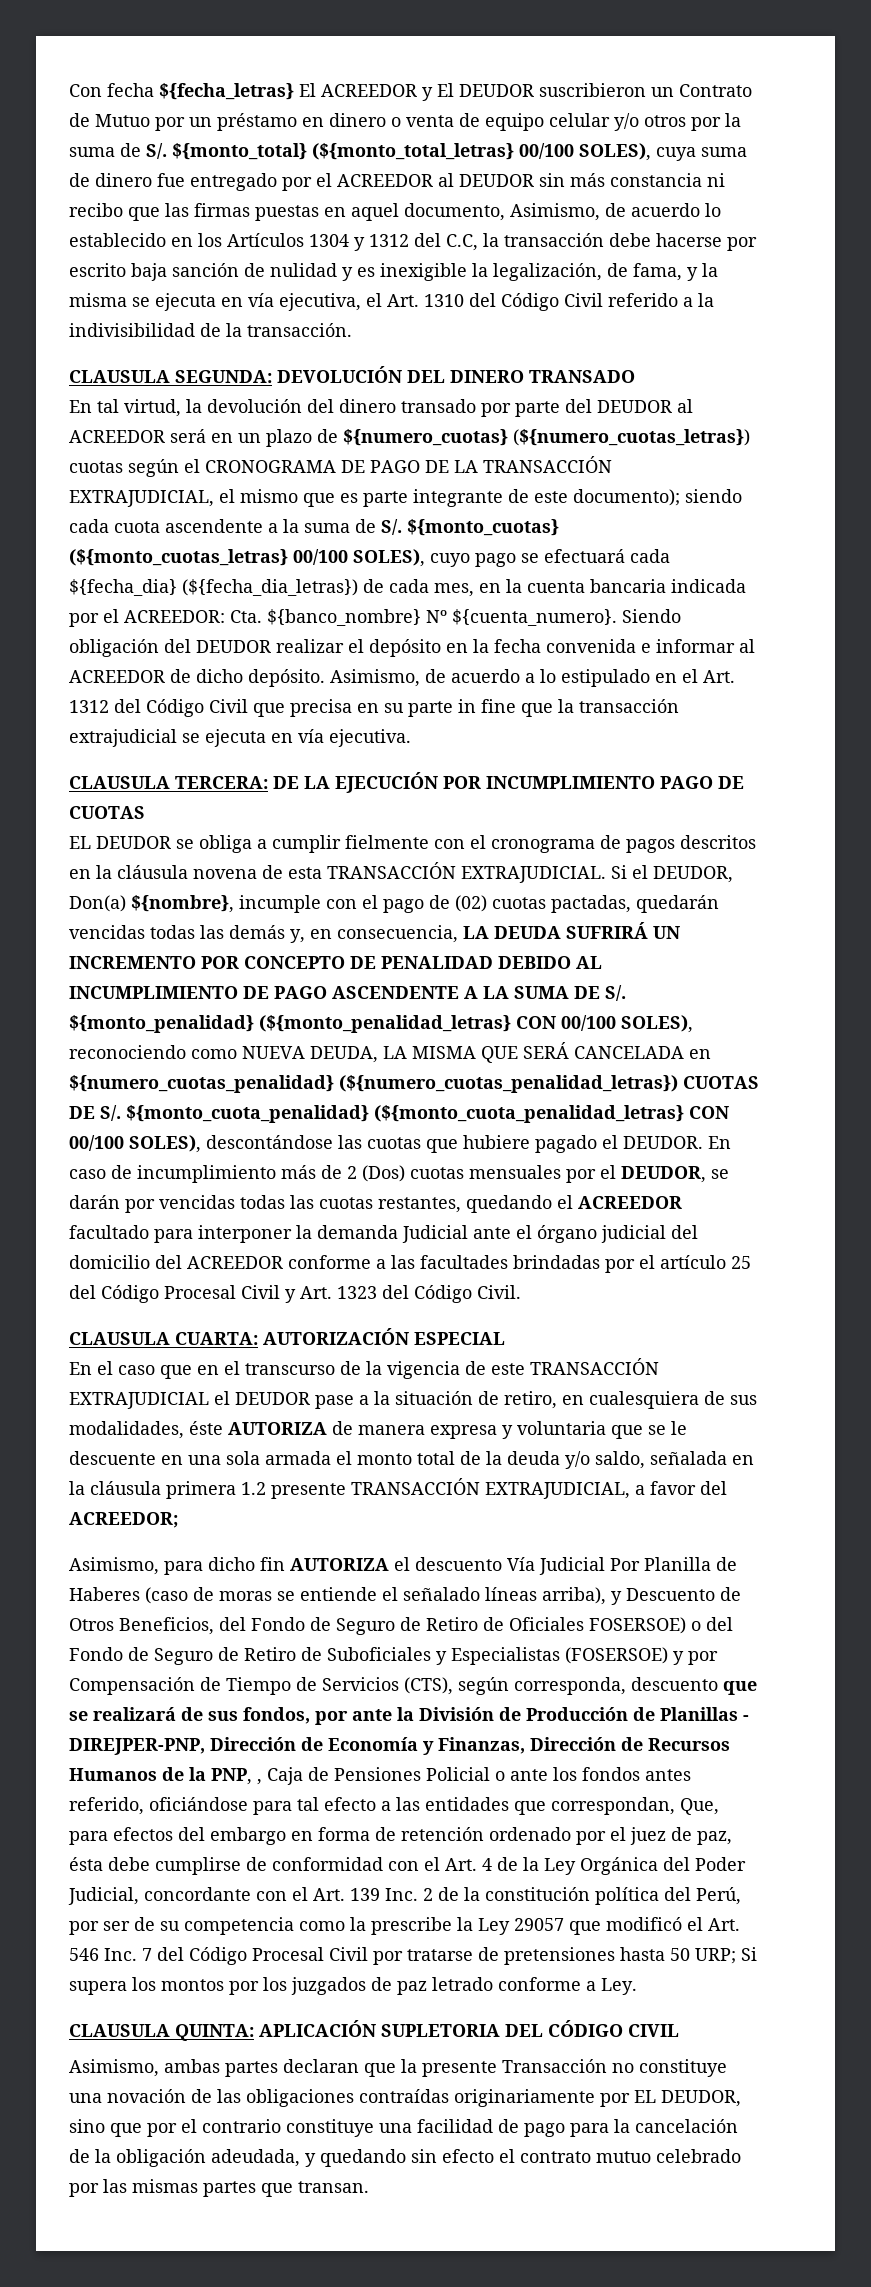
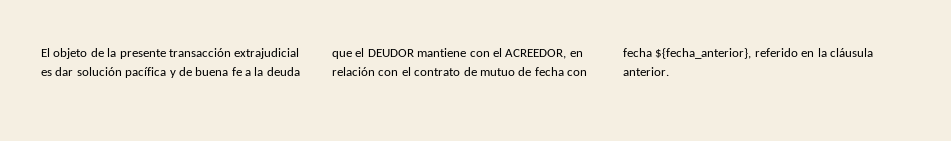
- Con fecha ${fecha_letras} El ACREEDOR y El DEUDOR suscribieron un Contrato de Mutuo por un préstamo en dinero o venta de equipo celular y/o otros por la suma de S/. ${monto_total} (${monto_total_letras} 00/100 SOLES), cuya suma de dinero fue entregado por el ACREEDOR al DEUDOR sin más constancia ni recibo que las firmas puestas en aquel documento, Asimismo, de acuerdo lo establecido en los Artículos 1304 y 1312 del C.C, la transacción debe hacerse por escrito baja sanción de nulidad y es inexigible la legalización, de fama, y la misma se ejecuta en vía ejecutiva, el Art. 1310 del Código Civil referido a la indivisibilidad de la transacción.
- CLAUSULA SEGUNDA: DEVOLUCIÓN DEL DINERO TRANSADO
- En tal virtud, la devolución del dinero transado por parte del DEUDOR al ACREEDOR será en un plazo de ${numero_cuotas} (${numero_cuotas_letras}) cuotas según el CRONOGRAMA DE PAGO DE LA TRANSACCIÓN EXTRAJUDICIAL, el mismo que es parte integrante de este documento); siendo cada cuota ascendente a la suma de S/. ${monto_cuotas} (${monto_cuotas_letras} 00/100 SOLES), cuyo pago se efectuará cada ${fecha_dia} (${fecha_dia_letras}) de cada mes, en la cuenta bancaria indicada por el ACREEDOR: Cta. ${banco_nombre} Nº ${cuenta_numero}. Siendo obligación del DEUDOR realizar el depósito en la fecha convenida e informar al ACREEDOR de dicho depósito. Asimismo, de acuerdo a lo estipulado en el Art. 1312 del Código Civil que precisa en su parte in fine que la transacción extrajudicial se ejecuta en vía ejecutiva.
- CLAUSULA TERCERA: DE LA EJECUCIÓN POR INCUMPLIMIENTO PAGO DE CUOTAS
- EL DEUDOR se obliga a cumplir fielmente con el cronograma de pagos descritos en la cláusula novena de esta TRANSACCIÓN EXTRAJUDICIAL. Si el DEUDOR, Don(a) ${nombre}, incumple con el pago de (02) cuotas pactadas, quedarán vencidas todas las demás y, en consecuencia, LA DEUDA SUFRIRÁ UN INCREMENTO POR CONCEPTO DE PENALIDAD DEBIDO AL INCUMPLIMIENTO DE PAGO ASCENDENTE A LA SUMA DE S/. ${monto_penalidad} (${monto_penalidad_letras} CON 00/100 SOLES), reconociendo como NUEVA DEUDA, LA MISMA QUE SERÁ CANCELADA en ${numero_cuotas_penalidad} (${numero_cuotas_penalidad_letras}) CUOTAS DE S/. ${monto_cuota_penalidad} (${monto_cuota_penalidad_letras} CON 00/100 SOLES), descontándose las cuotas que hubiere pagado el DEUDOR. En caso de incumplimiento más de 2 (Dos) cuotas mensuales por el DEUDOR, se darán por vencidas todas las cuotas restantes, quedando el ACREEDOR facultado para interponer la demanda Judicial ante el órgano judicial del domicilio del ACREEDOR conforme a las facultades brindadas por el artículo 25 del Código Procesal Civil y Art. 1323 del Código Civil.
- CLAUSULA CUARTA: AUTORIZACIÓN ESPECIAL
- En el caso que en el transcurso de la vigencia de este TRANSACCIÓN EXTRAJUDICIAL el DEUDOR pase a la situación de retiro, en cualesquiera de sus modalidades, éste AUTORIZA de manera expresa y voluntaria que se le descuente en una sola armada el monto total de la deuda y/o saldo, señalada en la cláusula primera 1.2 presente TRANSACCIÓN EXTRAJUDICIAL, a favor del ACREEDOR;
- Asimismo, para dicho fin AUTORIZA el descuento Vía Judicial Por Planilla de Haberes (caso de moras se entiende el señalado líneas arriba), y Descuento de Otros Beneficios, del Fondo de Seguro de Retiro de Oficiales FOSERSOE) o del Fondo de Seguro de Retiro de Suboficiales y Especialistas (FOSERSOE) y por Compensación de Tiempo de Servicios (CTS), según corresponda, descuento que se realizará de sus fondos, por ante la División de Producción de Planillas - DIREJPER-PNP, Dirección de Economía y Finanzas, Dirección de Recursos Humanos de la PNP, , Caja de Pensiones Policial o ante los fondos antes referido, oficiándose para tal efecto a las entidades que correspondan, Que, para efectos del embargo en forma de retención ordenado por el juez de paz, ésta debe cumplirse de conformidad con el Art. 4 de la Ley Orgánica del Poder Judicial, concordante con el Art. 139 Inc. 2 de la constitución política del Perú, por ser de su competencia como la prescribe la Ley 29057 que modificó el Art. 546 Inc. 7 del Código Procesal Civil por tratarse de pretensiones hasta 50 URP; Si supera los montos por los juzgados de paz letrado conforme a Ley.
- CLAUSULA QUINTA: APLICACIÓN SUPLETORIA DEL CÓDIGO CIVIL
- Asimismo, ambas partes declaran que la presente Transacción no constituye una novación de las obligaciones contraídas originariamente por EL DEUDOR, sino que por el contrario constituye una facilidad de pago para la cancelación de la obligación adeudada, y quedando sin efecto el contrato mutuo celebrado por las mismas partes que transan.
+ El objeto de la presente transacción extrajudicial es dar solución pacífica y de buena fe a la deuda que el DEUDOR mantiene con el ACREEDOR, en relación con el contrato de mutuo de fecha con fecha ${fecha_anterior}, referido en la cláusula anterior.

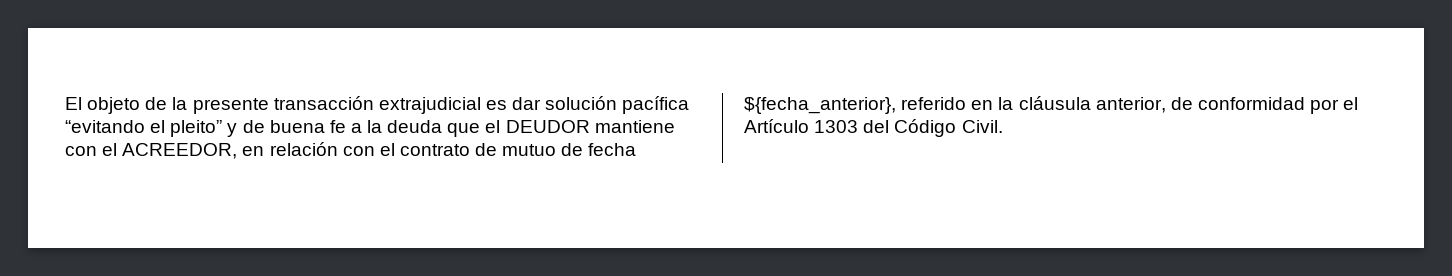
- El objeto de la presente transacción extrajudicial es dar solución pacífica y de buena fe a la deuda que el DEUDOR mantiene con el ACREEDOR, en relación con el contrato de mutuo de fecha con fecha ${fecha_anterior}, referido en la cláusula anterior.
+ El objeto de la presente transacción extrajudicial es dar solución pacífica “evitando el pleito” y de buena fe a la deuda que el DEUDOR mantiene con el ACREEDOR, en relación con el contrato de mutuo de fecha ${fecha_anterior}, referido en la cláusula anterior, de conformidad por el Artículo 1303 del Código Civil.

